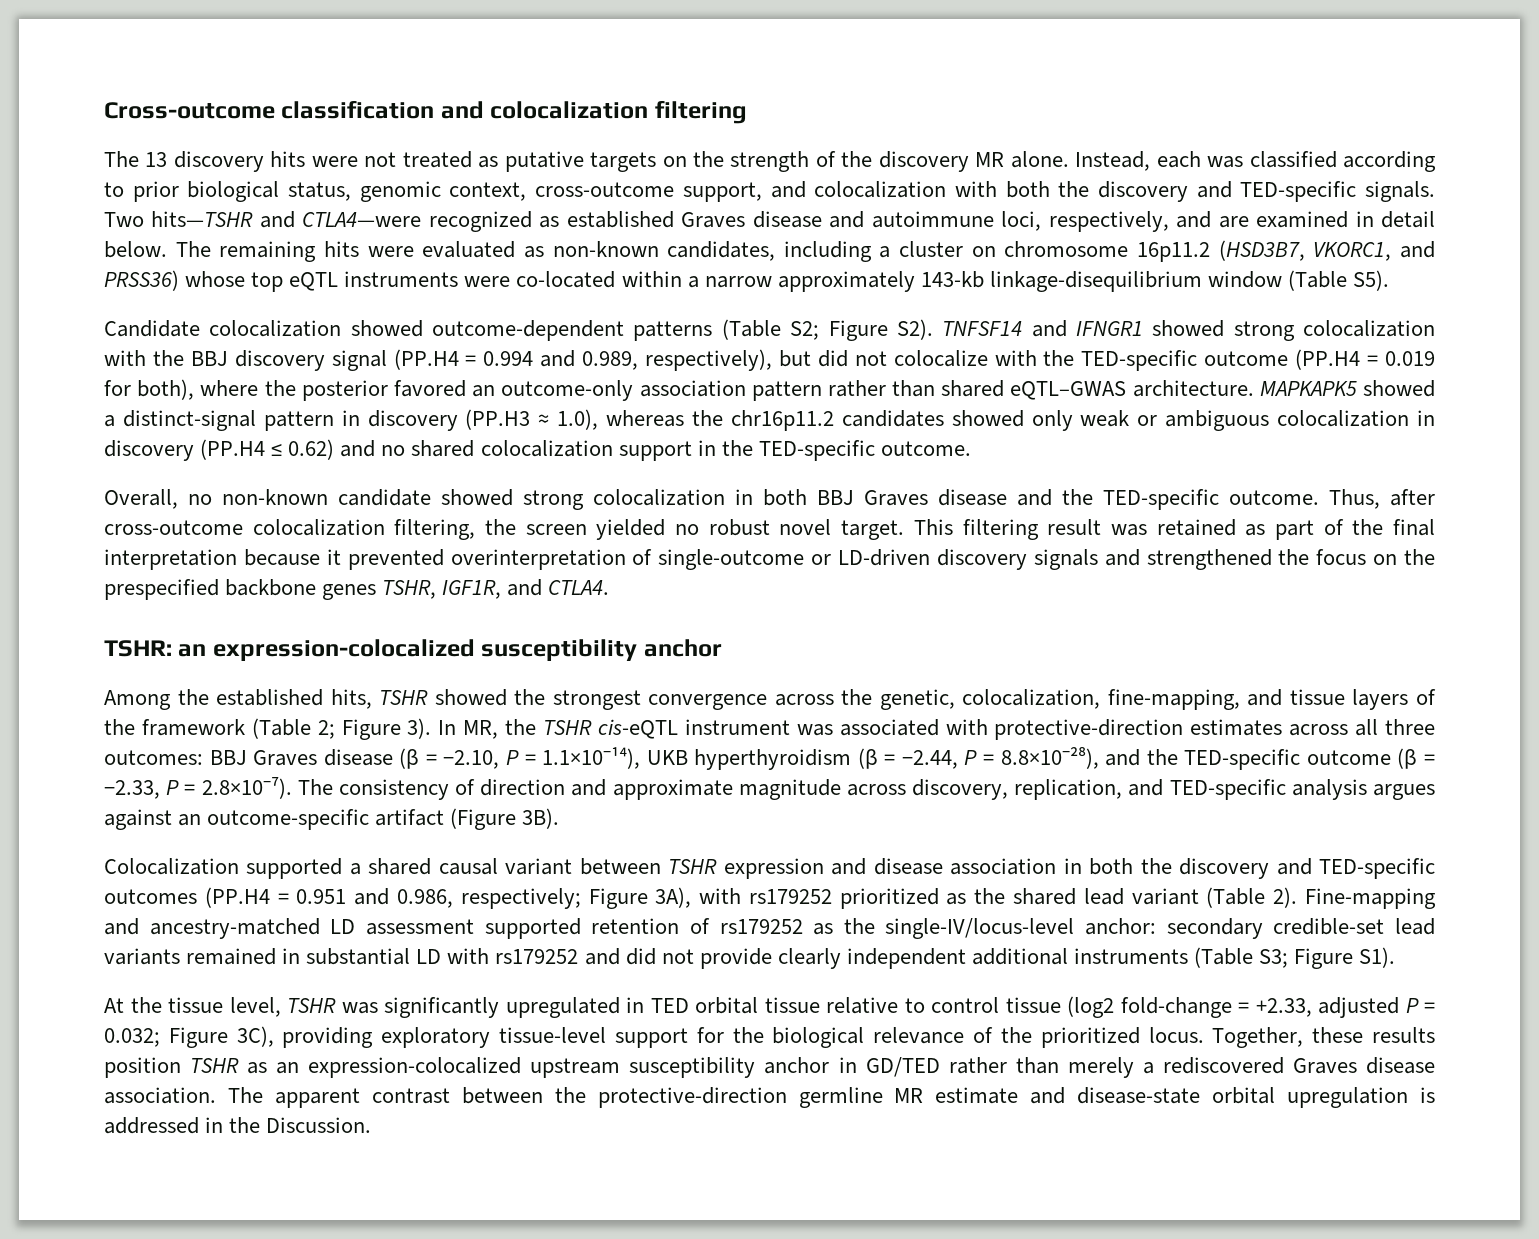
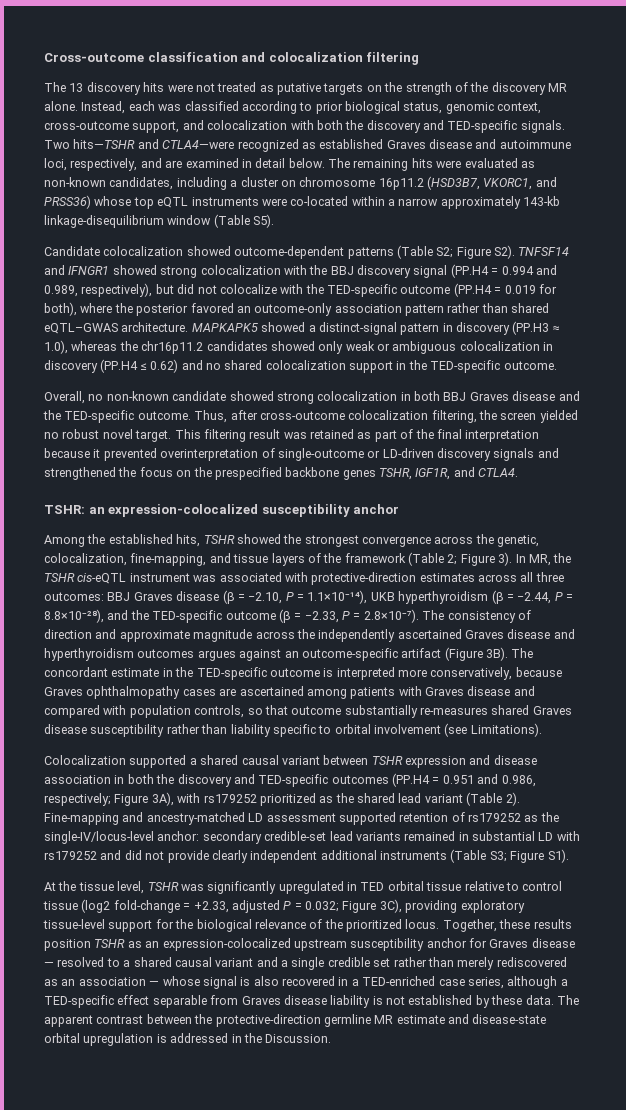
- In MR, the TSHR cis-eQTL instrument was associated with protective-direction estimates across all three outcomes: BBJ Graves disease (β = −2.10, P = 1.1×10⁻¹⁴), UKB hyperthyroidism (β = −2.44, P = 8.8×10⁻²⁸), and the TED-specific outcome (β = −2.33, P = 2.8×10⁻⁷). The consistency of direction and approximate magnitude across discovery, replication, and TED-specific analysis argues against an outcome-specific artifact (Figure 3B).
+ In MR, the TSHR cis-eQTL instrument was associated with protective-direction estimates across all three outcomes: BBJ Graves disease (β = −2.10, P = 1.1×10⁻¹⁴), UKB hyperthyroidism (β = −2.44, P = 8.8×10⁻²⁸), and the TED-specific outcome (β = −2.33, P = 2.8×10⁻⁷). The consistency of direction and approximate magnitude across the independently ascertained Graves disease and hyperthyroidism outcomes argues against an outcome-specific artifact (Figure 3B). The concordant estimate in the TED-specific outcome is interpreted more conservatively, because Graves ophthalmopathy cases are ascertained among patients with Graves disease and compared with population controls, so that outcome substantially re-measures shared Graves disease susceptibility rather than liability specific to orbital involvement (see Limitations).
- Together, these results position TSHR as an expression-colocalized upstream susceptibility anchor in GD/TED rather than merely a rediscovered Graves disease association.
+ Together, these results position TSHR as an expression-colocalized upstream susceptibility anchor for Graves disease — resolved to a shared causal variant and a single credible set rather than merely rediscovered as an association — whose signal is also recovered in a TED-enriched case series, although a TED-specific effect separable from Graves disease liability is not established by these data.

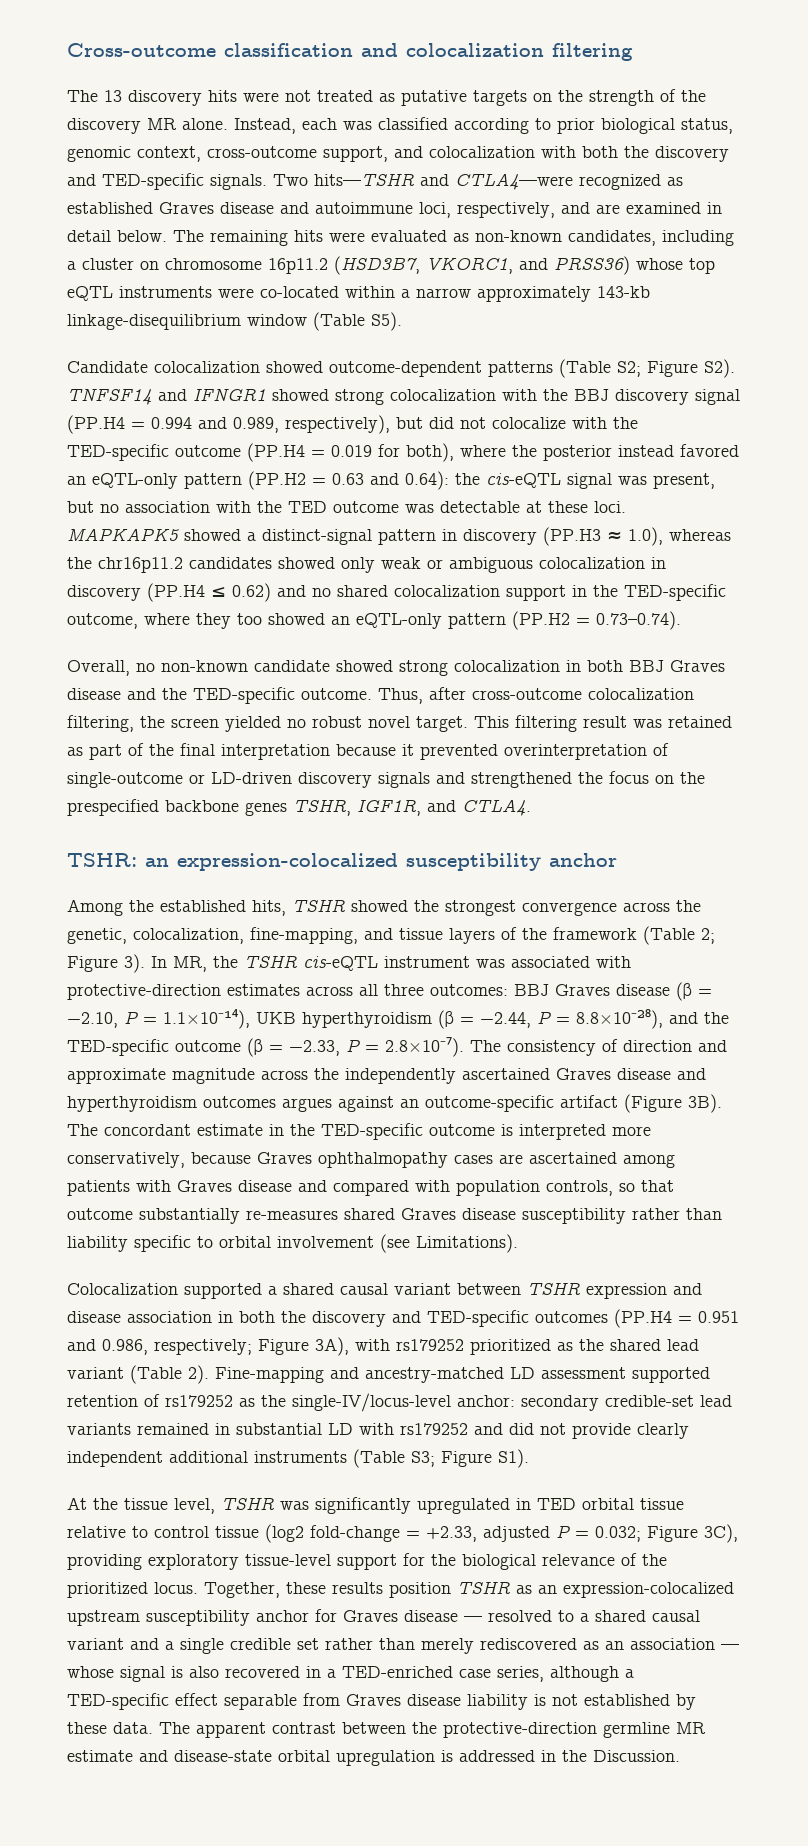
- Candidate colocalization showed outcome-dependent patterns (Table S2; Figure S2). TNFSF14 and IFNGR1 showed strong colocalization with the BBJ discovery signal (PP.H4 = 0.994 and 0.989, respectively), but did not colocalize with the TED-specific outcome (PP.H4 = 0.019 for both), where the posterior favored an outcome-only association pattern rather than shared eQTL–GWAS architecture.
+ Candidate colocalization showed outcome-dependent patterns (Table S2; Figure S2). TNFSF14 and IFNGR1 showed strong colocalization with the BBJ discovery signal (PP.H4 = 0.994 and 0.989, respectively), but did not colocalize with the TED-specific outcome (PP.H4 = 0.019 for both), where the posterior instead favored an eQTL-only pattern (PP.H2 = 0.63 and 0.64): the cis-eQTL signal was present, but no association with the TED outcome was detectable at these loci.
- MAPKAPK5 showed a distinct-signal pattern in discovery (PP.H3 ≈ 1.0), whereas the chr16p11.2 candidates showed only weak or ambiguous colocalization in discovery (PP.H4 ≤ 0.62) and no shared colocalization support in the TED-specific outcome.
+ MAPKAPK5 showed a distinct-signal pattern in discovery (PP.H3 ≈ 1.0), whereas the chr16p11.2 candidates showed only weak or ambiguous colocalization in discovery (PP.H4 ≤ 0.62) and no shared colocalization support in the TED-specific outcome, where they too showed an eQTL-only pattern (PP.H2 = 0.73–0.74).

